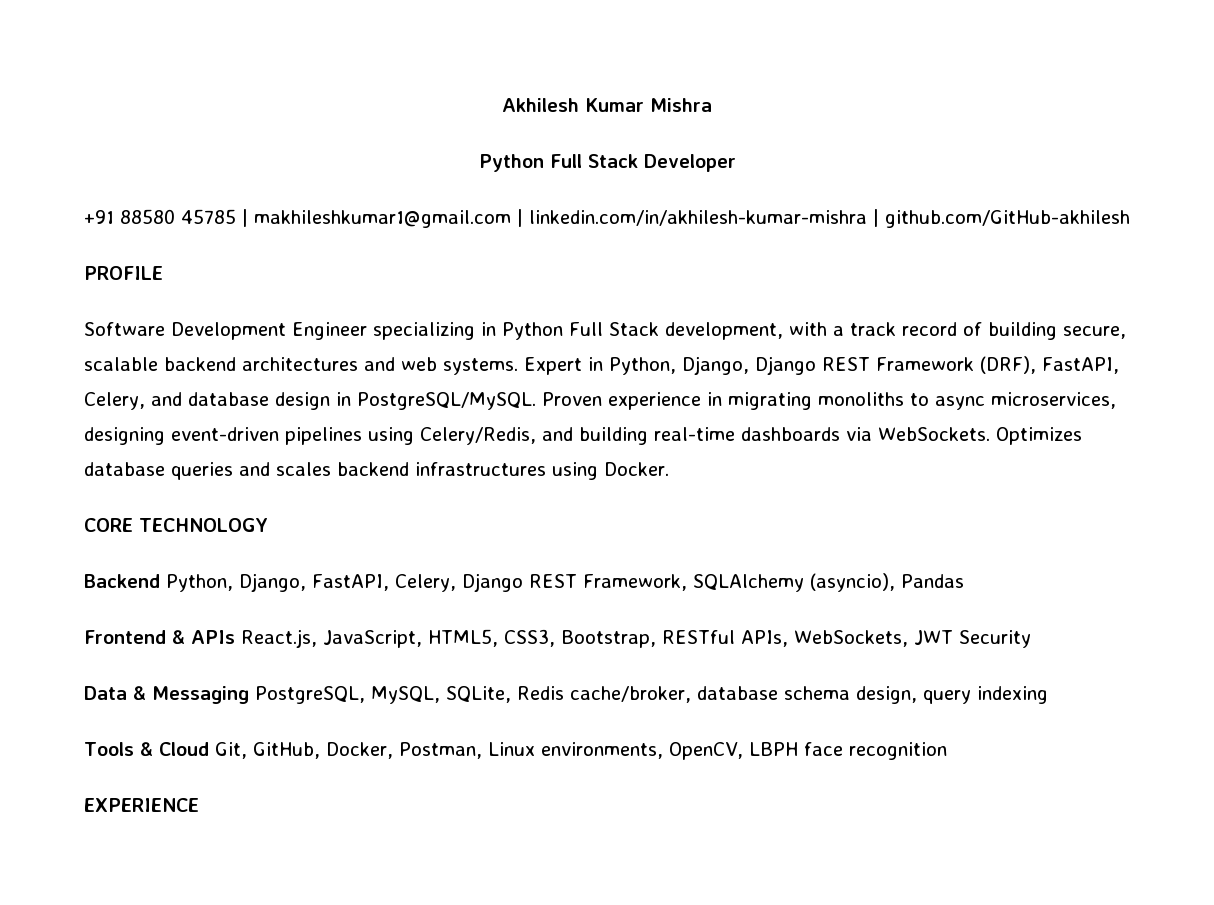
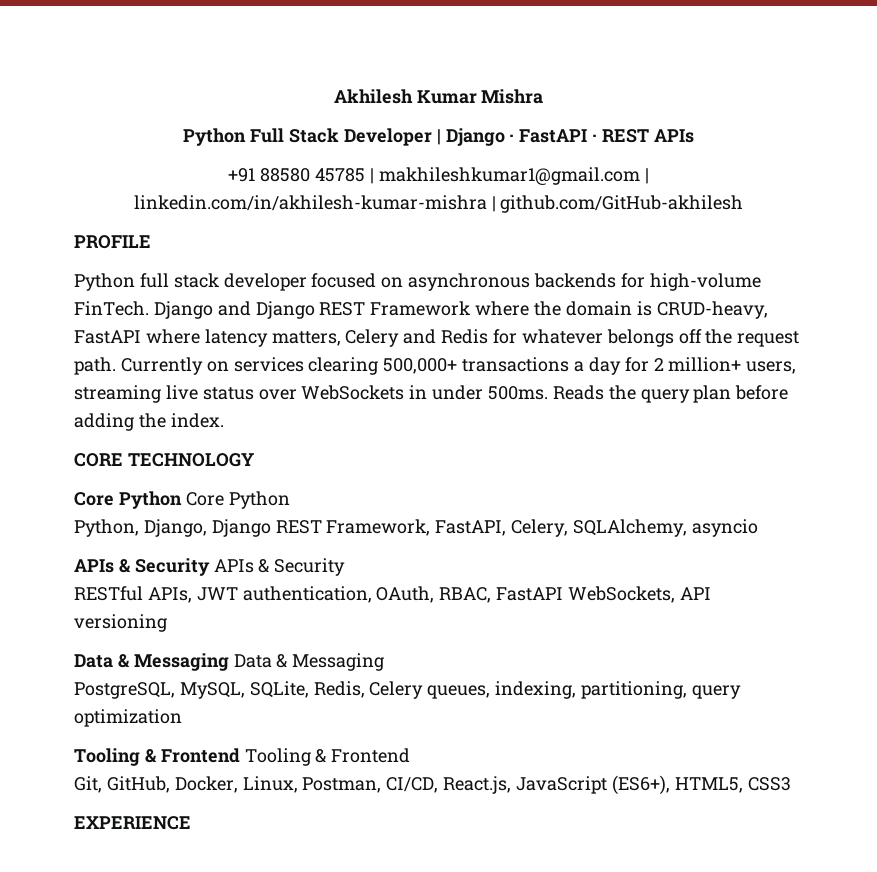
- Python Full Stack Developer
+ Python Full Stack Developer | Django · FastAPI · REST APIs
- Software Development Engineer specializing in Python Full Stack development, with a track record of building secure, scalable backend architectures and web systems. Expert in Python, Django, Django REST Framework (DRF), FastAPI, Celery, and database design in PostgreSQL/MySQL. Proven experience in migrating monoliths to async microservices, designing event-driven pipelines using Celery/Redis, and building real-time dashboards via WebSockets. Optimizes database queries and scales backend infrastructures using Docker.
+ Python full stack developer focused on asynchronous backends for high-volume FinTech. Django and Django REST Framework where the domain is CRUD-heavy, FastAPI where latency matters, Celery and Redis for whatever belongs off the request path. Currently on services clearing 500,000+ transactions a day for 2 million+ users, streaming live status over WebSockets in under 500ms. Reads the query plan before adding the index.
  CORE TECHNOLOGY
- Backend Python, Django, FastAPI, Celery, Django REST Framework, SQLAlchemy (asyncio), Pandas
- Frontend & APIs React.js, JavaScript, HTML5, CSS3, Bootstrap, RESTful APIs, WebSockets, JWT Security
- Data & Messaging PostgreSQL, MySQL, SQLite, Redis cache/broker, database schema design, query indexing
- Tools & Cloud Git, GitHub, Docker, Postman, Linux environments, OpenCV, LBPH face recognition
+ Core Python Core Python
+ Python, Django, Django REST Framework, FastAPI, Celery, SQLAlchemy, asyncio
+ APIs & Security APIs & Security
+ RESTful APIs, JWT authentication, OAuth, RBAC, FastAPI WebSockets, API versioning
+ Data & Messaging Data & Messaging
+ PostgreSQL, MySQL, SQLite, Redis, Celery queues, indexing, partitioning, query optimization
+ Tooling & Frontend Tooling & Frontend
+ Git, GitHub, Docker, Linux, Postman, CI/CD, React.js, JavaScript (ES6+), HTML5, CSS3

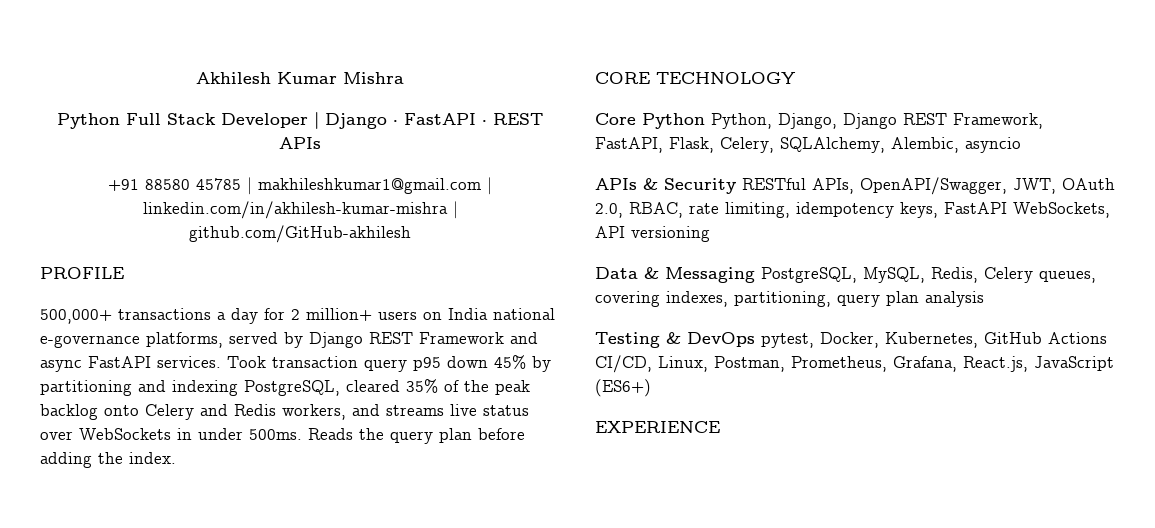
- Python full stack developer focused on asynchronous backends for high-volume FinTech. Django and Django REST Framework where the domain is CRUD-heavy, FastAPI where latency matters, Celery and Redis for whatever belongs off the request path. Currently on services clearing 500,000+ transactions a day for 2 million+ users, streaming live status over WebSockets in under 500ms.
+ 500,000+ transactions a day for 2 million+ users on India national e-governance platforms, served by Django REST Framework and async FastAPI services. Took transaction query p95 down 45% by partitioning and indexing PostgreSQL, cleared 35% of the peak backlog onto Celery and Redis workers, and streams live status over WebSockets in under 500ms.
- Core Python Core Python
- Python, Django, Django REST Framework, FastAPI, Celery, SQLAlchemy, asyncio
+ Core Python Python, Django, Django REST Framework, FastAPI, Flask, Celery, SQLAlchemy, Alembic, asyncio
- APIs & Security APIs & Security
- RESTful APIs, JWT authentication, OAuth, RBAC, FastAPI WebSockets, API versioning
+ APIs & Security RESTful APIs, OpenAPI/Swagger, JWT, OAuth 2.0, RBAC, rate limiting, idempotency keys, FastAPI WebSockets, API versioning
- Data & Messaging Data & Messaging
- PostgreSQL, MySQL, SQLite, Redis, Celery queues, indexing, partitioning, query optimization
- Tooling & Frontend Tooling & Frontend
- Git, GitHub, Docker, Linux, Postman, CI/CD, React.js, JavaScript (ES6+), HTML5, CSS3
+ Data & Messaging PostgreSQL, MySQL, Redis, Celery queues, covering indexes, partitioning, query plan analysis
+ Testing & DevOps pytest, Docker, Kubernetes, GitHub Actions CI/CD, Linux, Postman, Prometheus, Grafana, React.js, JavaScript (ES6+)

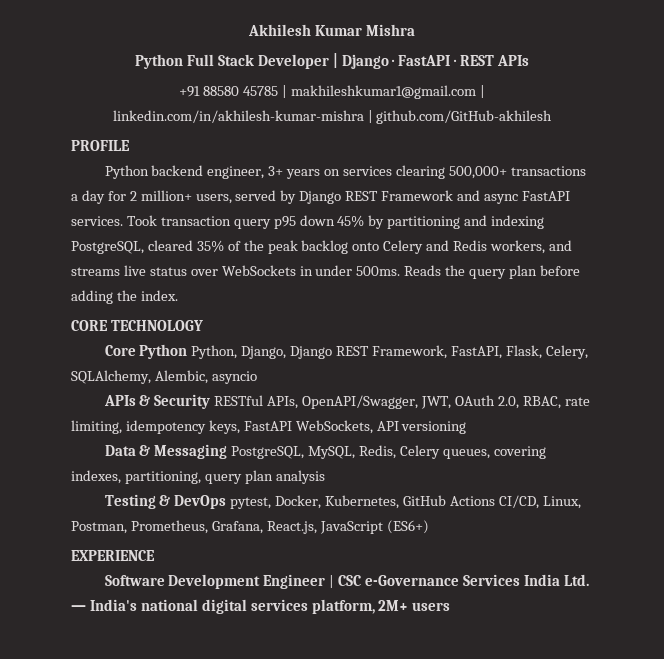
- 500,000+ transactions a day for 2 million+ users on India national e-governance platforms, served by Django REST Framework and async FastAPI services.
+ Python backend engineer, 3+ years on services clearing 500,000+ transactions a day for 2 million+ users, served by Django REST Framework and async FastAPI services.
+ Software Development Engineer | CSC e-Governance Services India Ltd. — India's national digital services platform, 2M+ users

